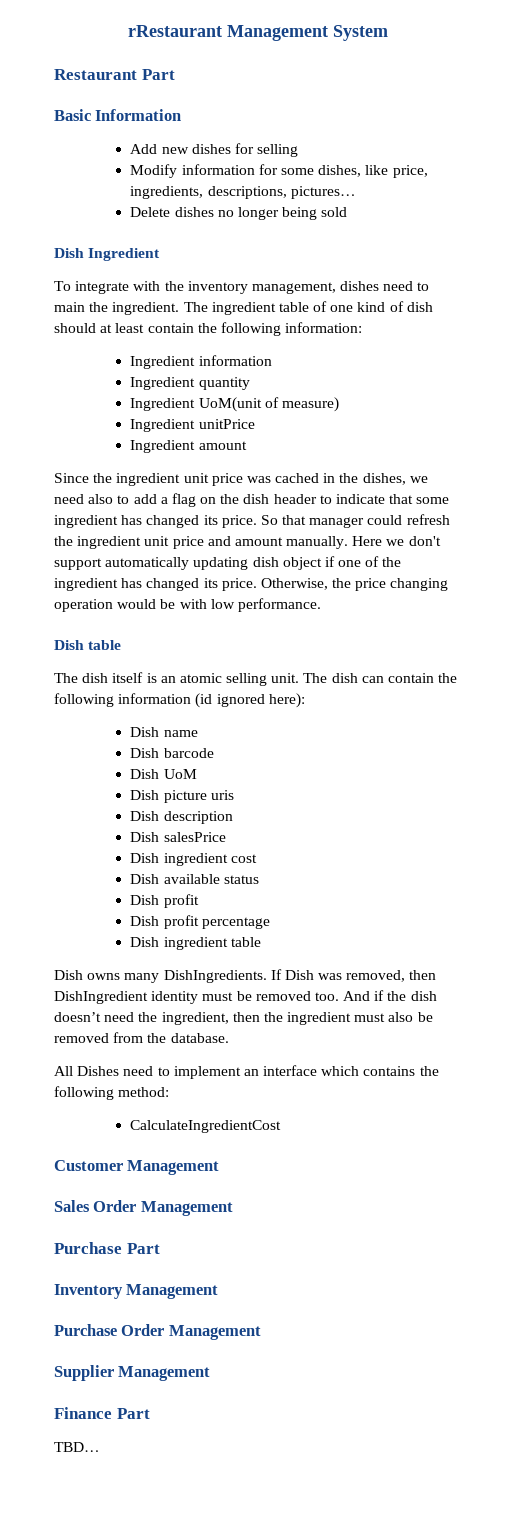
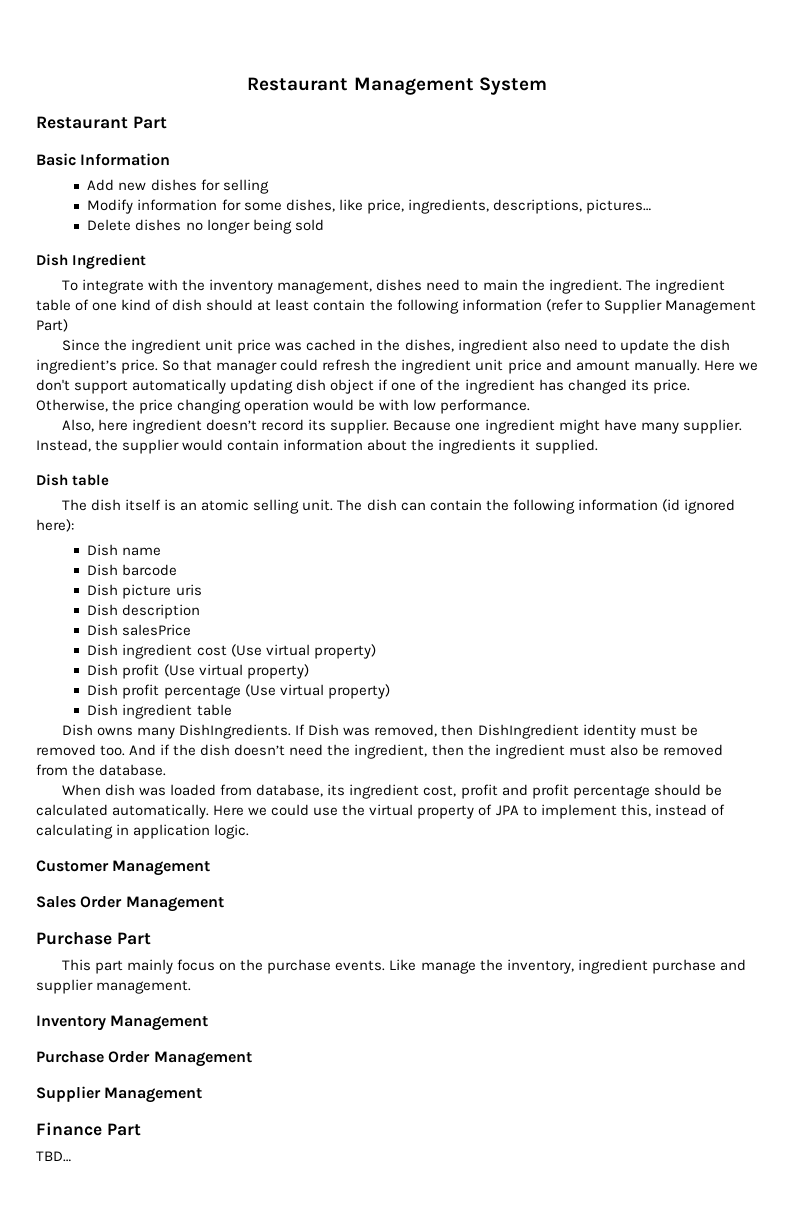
- rRestaurant Management System
+ Restaurant Management System
- The ingredient table of one kind of dish should at least contain the following information:
- Ingredient information
- Ingredient quantity
- Ingredient UoM(unit of measure)
- Ingredient unitPrice
- Ingredient amount
+ The ingredient table of one kind of dish should at least contain the following information (refer to Supplier Management Part)
- Since the ingredient unit price was cached in the dishes, we need also to add a flag on the dish header to indicate that some ingredient has changed its price.
+ Since the ingredient unit price was cached in the dishes, ingredient also need to update the dish ingredient’s price.
+ Also, here ingredient doesn’t record its supplier. Because one ingredient might have many supplier. Instead, the supplier would contain information about the ingredients it supplied.
- Dish UoM
- Dish ingredient cost
- Dish available status
- Dish profit
+ Dish ingredient cost (Use virtual property)
+ Dish profit (Use virtual property)
- Dish profit percentage
+ Dish profit percentage (Use virtual property)
- All Dishes need to implement an interface which contains the following method:
- CalculateIngredientCost
+ When dish was loaded from database, its ingredient cost, profit and profit percentage should be calculated automatically. Here we could use the virtual property of JPA to implement this, instead of calculating in application logic.
+ This part mainly focus on the purchase events. Like manage the inventory, ingredient purchase and supplier management.

